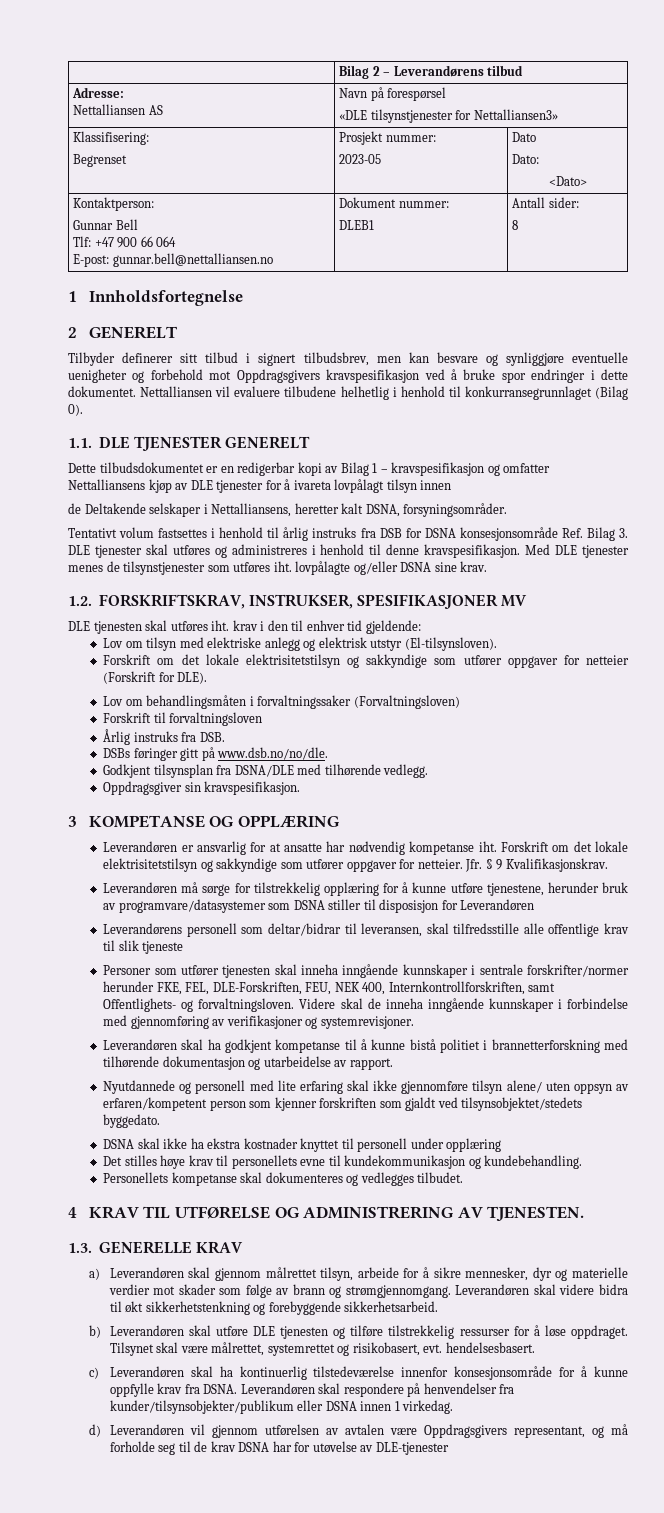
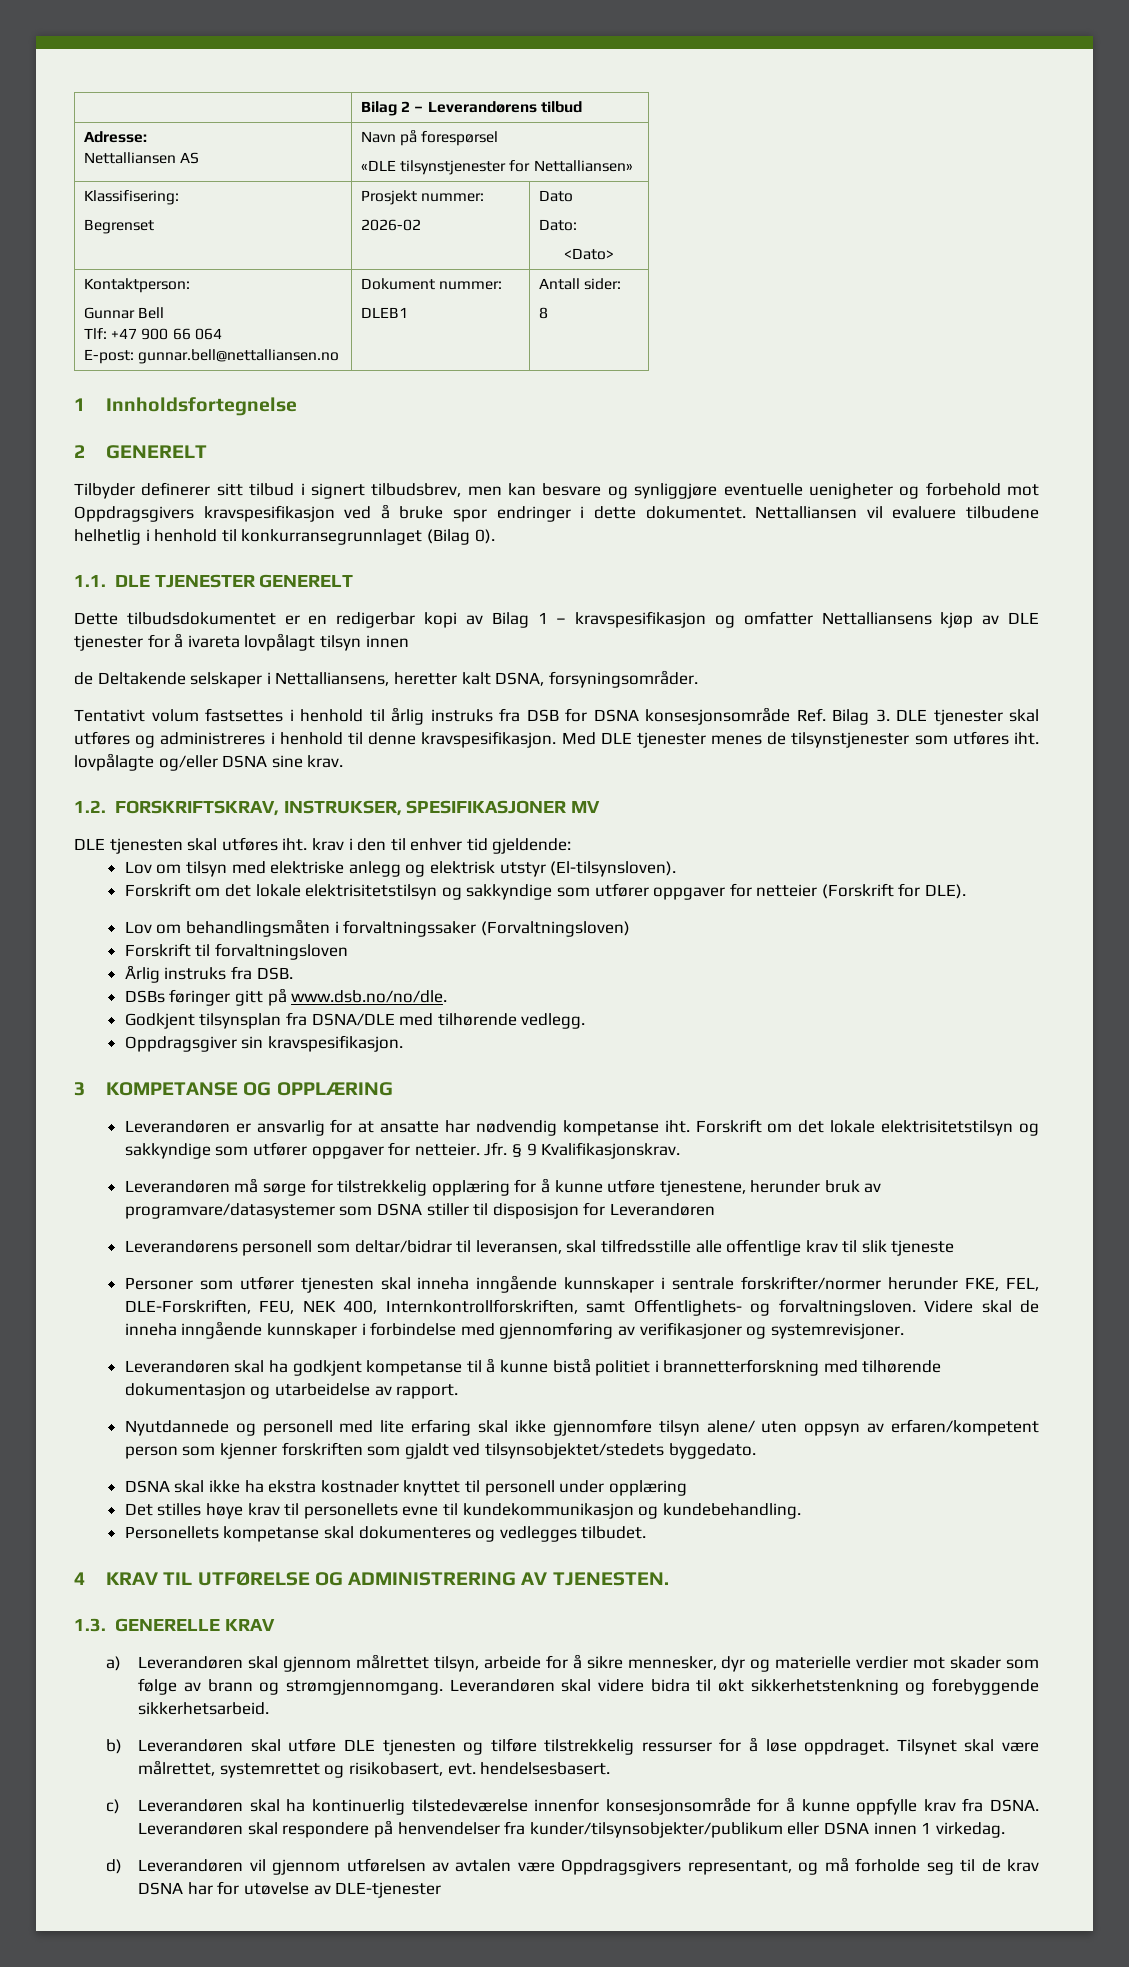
  Adresse:
  Nettalliansen AS | Navn på forespørsel
- «DLE tilsynstjenester for Nettalliansen3»
+ «DLE tilsynstjenester for Nettalliansen»
  Klassifisering:
  Begrenset | Prosjekt nummer:
- 2023-05 | Dato
+ 2026-02 | Dato

